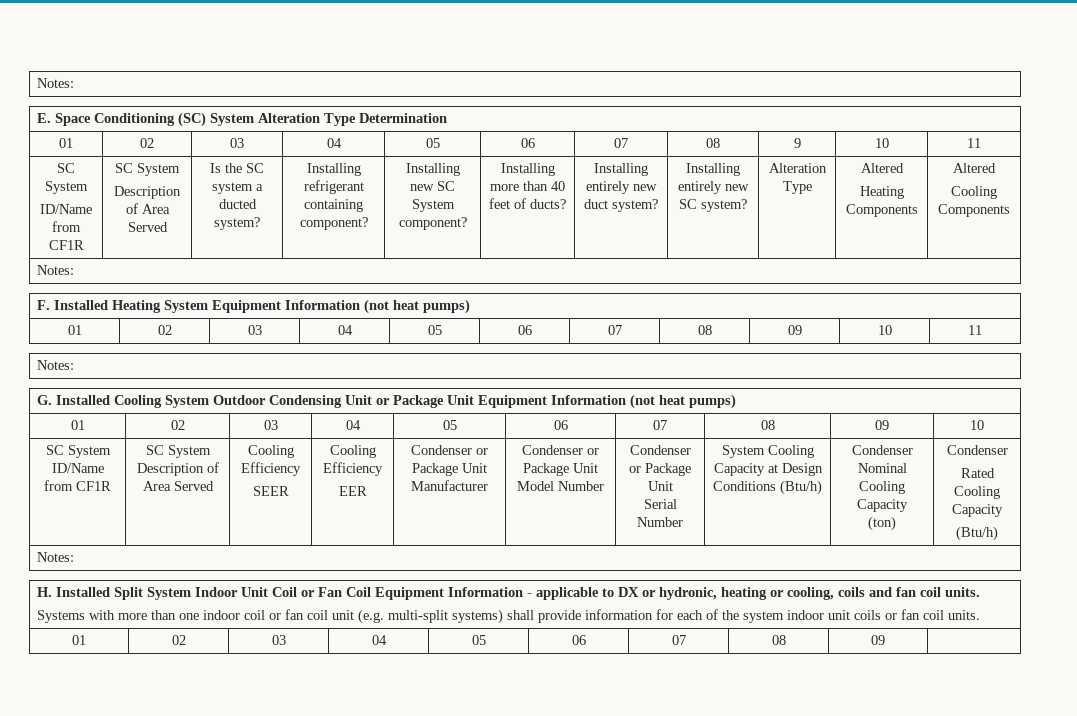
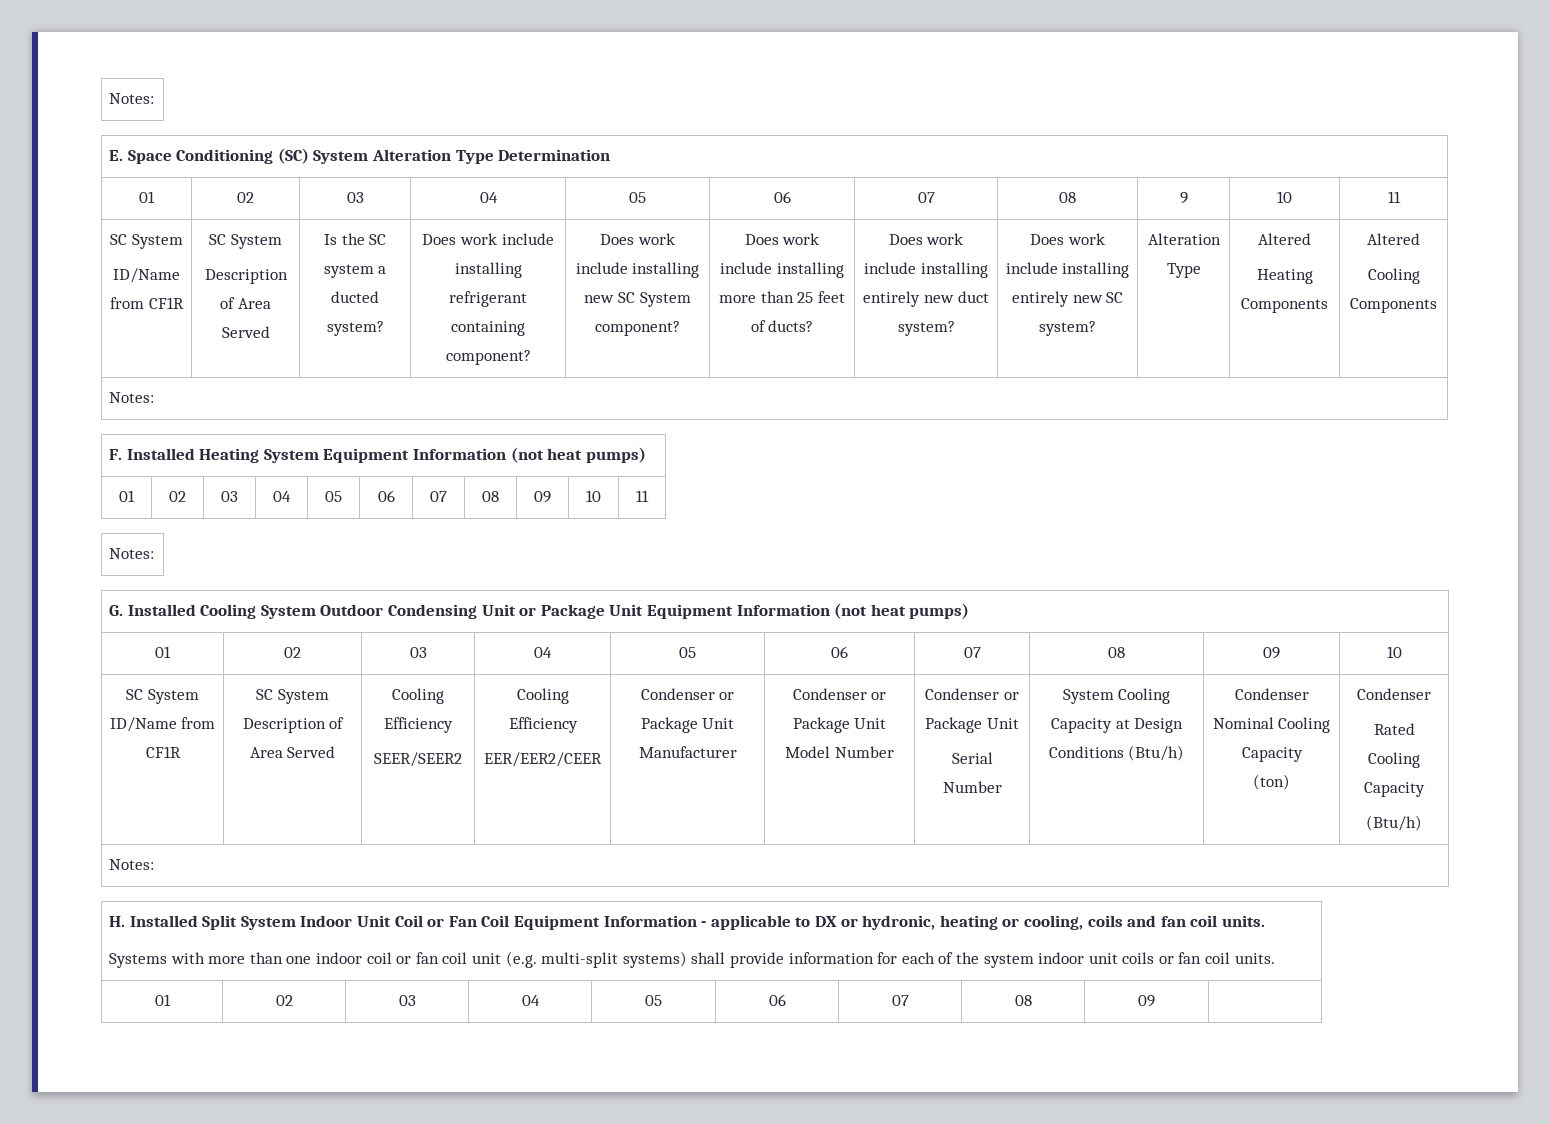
- Installing refrigerant containing component?
+ Does work include installing refrigerant containing component?
- Installing new SC System component?
+ Does work include installing new SC System component?
- Installing more than 40 feet of ducts?
+ Does work include installing more than 25 feet of ducts?
- Installing entirely new duct system?
+ Does work include installing entirely new duct system?
- Installing entirely new SC system?
+ Does work include installing entirely new SC system?
- SEER | Cooling Efficiency
- EER
+ SEER/SEER2 | Cooling Efficiency
+ EER/EER2/CEER

